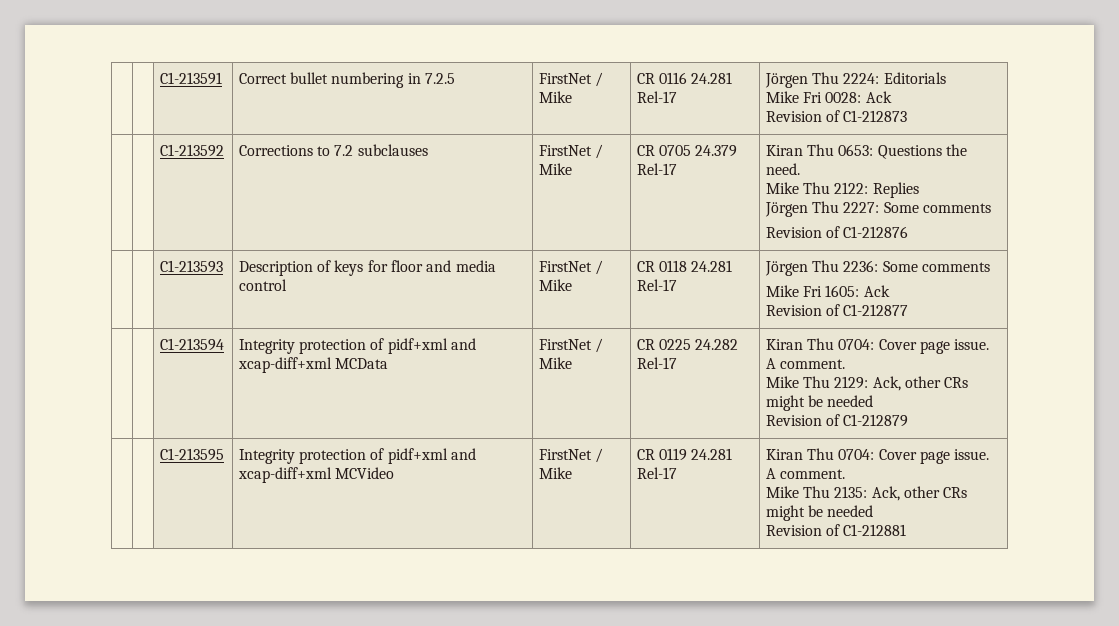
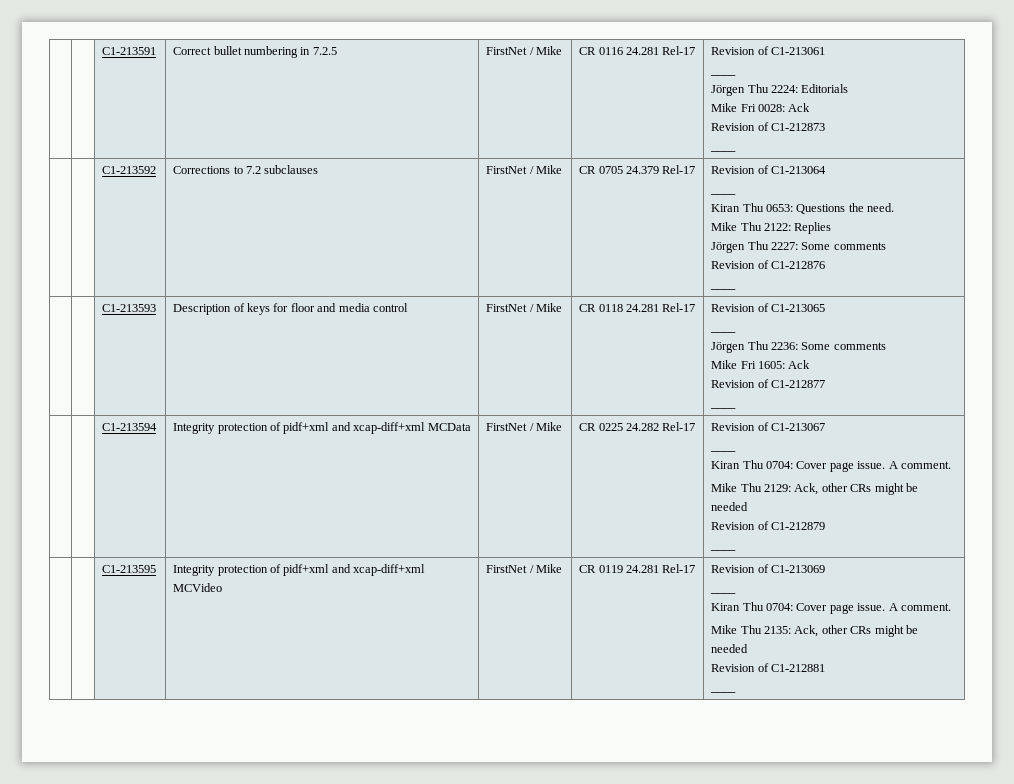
- | | C1-213591 | Correct bullet numbering in 7.2.5 | FirstNet / Mike | CR 0116 24.281 Rel-17 | Jörgen Thu 2224: Editorials
+ | | C1-213591 | Correct bullet numbering in 7.2.5 | FirstNet / Mike | CR 0116 24.281 Rel-17 | Revision of C1-213061
+ ____
+ Jörgen Thu 2224: Editorials
  Mike Fri 0028: Ack
  Revision of C1-212873
+ ____
- | | C1-213592 | Corrections to 7.2 subclauses | FirstNet / Mike | CR 0705 24.379 Rel-17 | Kiran Thu 0653: Questions the need.
+ | | C1-213592 | Corrections to 7.2 subclauses | FirstNet / Mike | CR 0705 24.379 Rel-17 | Revision of C1-213064
+ ____
+ Kiran Thu 0653: Questions the need.
  Mike Thu 2122: Replies
  Jörgen Thu 2227: Some comments
  Revision of C1-212876
+ ____
- | | C1-213593 | Description of keys for floor and media control | FirstNet / Mike | CR 0118 24.281 Rel-17 | Jörgen Thu 2236: Some comments
+ | | C1-213593 | Description of keys for floor and media control | FirstNet / Mike | CR 0118 24.281 Rel-17 | Revision of C1-213065
+ ____
+ Jörgen Thu 2236: Some comments
  Mike Fri 1605: Ack
  Revision of C1-212877
+ ____
- | | C1-213594 | Integrity protection of pidf+xml and xcap-diff+xml MCData | FirstNet / Mike | CR 0225 24.282 Rel-17 | Kiran Thu 0704: Cover page issue. A comment.
+ | | C1-213594 | Integrity protection of pidf+xml and xcap-diff+xml MCData | FirstNet / Mike | CR 0225 24.282 Rel-17 | Revision of C1-213067
+ ____
+ Kiran Thu 0704: Cover page issue. A comment.
  Mike Thu 2129: Ack, other CRs might be needed
  Revision of C1-212879
+ ____
- | | C1-213595 | Integrity protection of pidf+xml and xcap-diff+xml MCVideo | FirstNet / Mike | CR 0119 24.281 Rel-17 | Kiran Thu 0704: Cover page issue. A comment.
+ | | C1-213595 | Integrity protection of pidf+xml and xcap-diff+xml MCVideo | FirstNet / Mike | CR 0119 24.281 Rel-17 | Revision of C1-213069
+ ____
+ Kiran Thu 0704: Cover page issue. A comment.
  Mike Thu 2135: Ack, other CRs might be needed
  Revision of C1-212881
+ ____

